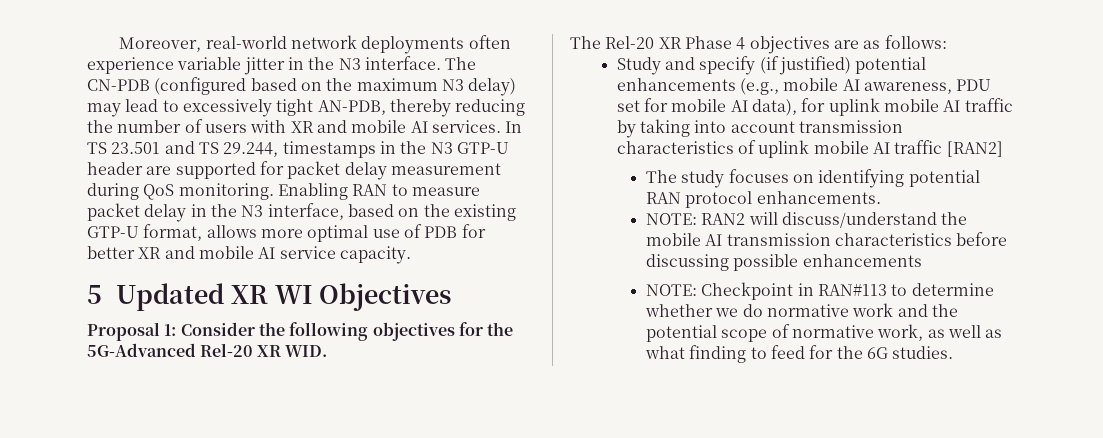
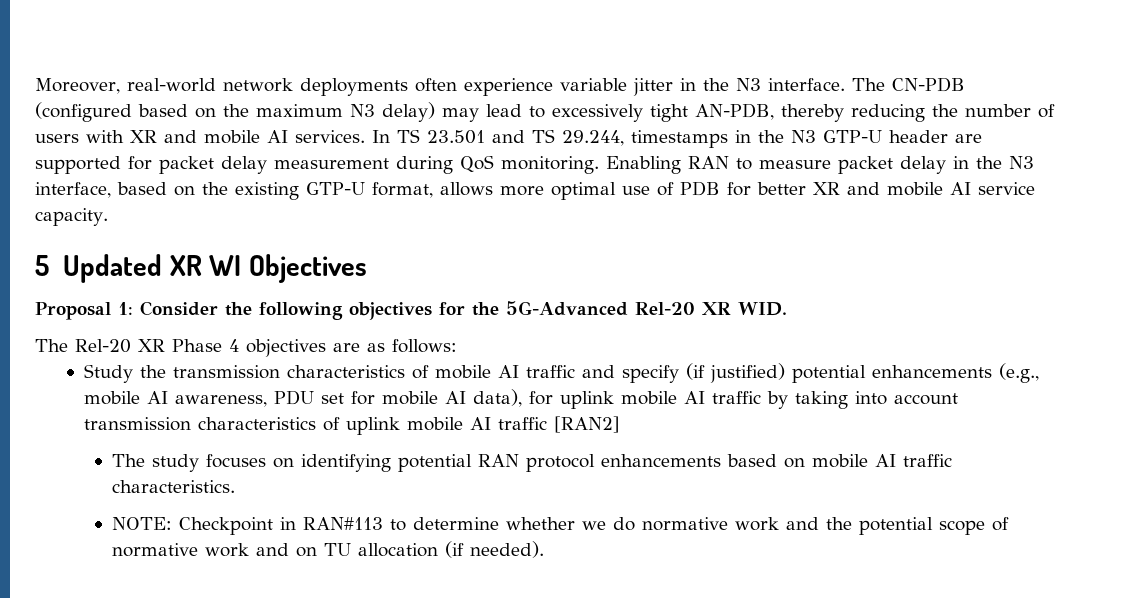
- Study and specify (if justified) potential enhancements (e.g., mobile AI awareness, PDU set for mobile AI data), for uplink mobile AI traffic by taking into account transmission characteristics of uplink mobile AI traffic [RAN2]
+ Study the transmission characteristics of mobile AI traffic and specify (if justified) potential enhancements (e.g., mobile AI awareness, PDU set for mobile AI data), for uplink mobile AI traffic by taking into account transmission characteristics of uplink mobile AI traffic [RAN2]
- The study focuses on identifying potential RAN protocol enhancements.
- NOTE: RAN2 will discuss/understand the mobile AI transmission characteristics before discussing possible enhancements
+ The study focuses on identifying potential RAN protocol enhancements based on mobile AI traffic characteristics.
- NOTE: Checkpoint in RAN#113 to determine whether we do normative work and the potential scope of normative work, as well as what finding to feed for the 6G studies.
+ NOTE: Checkpoint in RAN#113 to determine whether we do normative work and the potential scope of normative work and on TU allocation (if needed).

